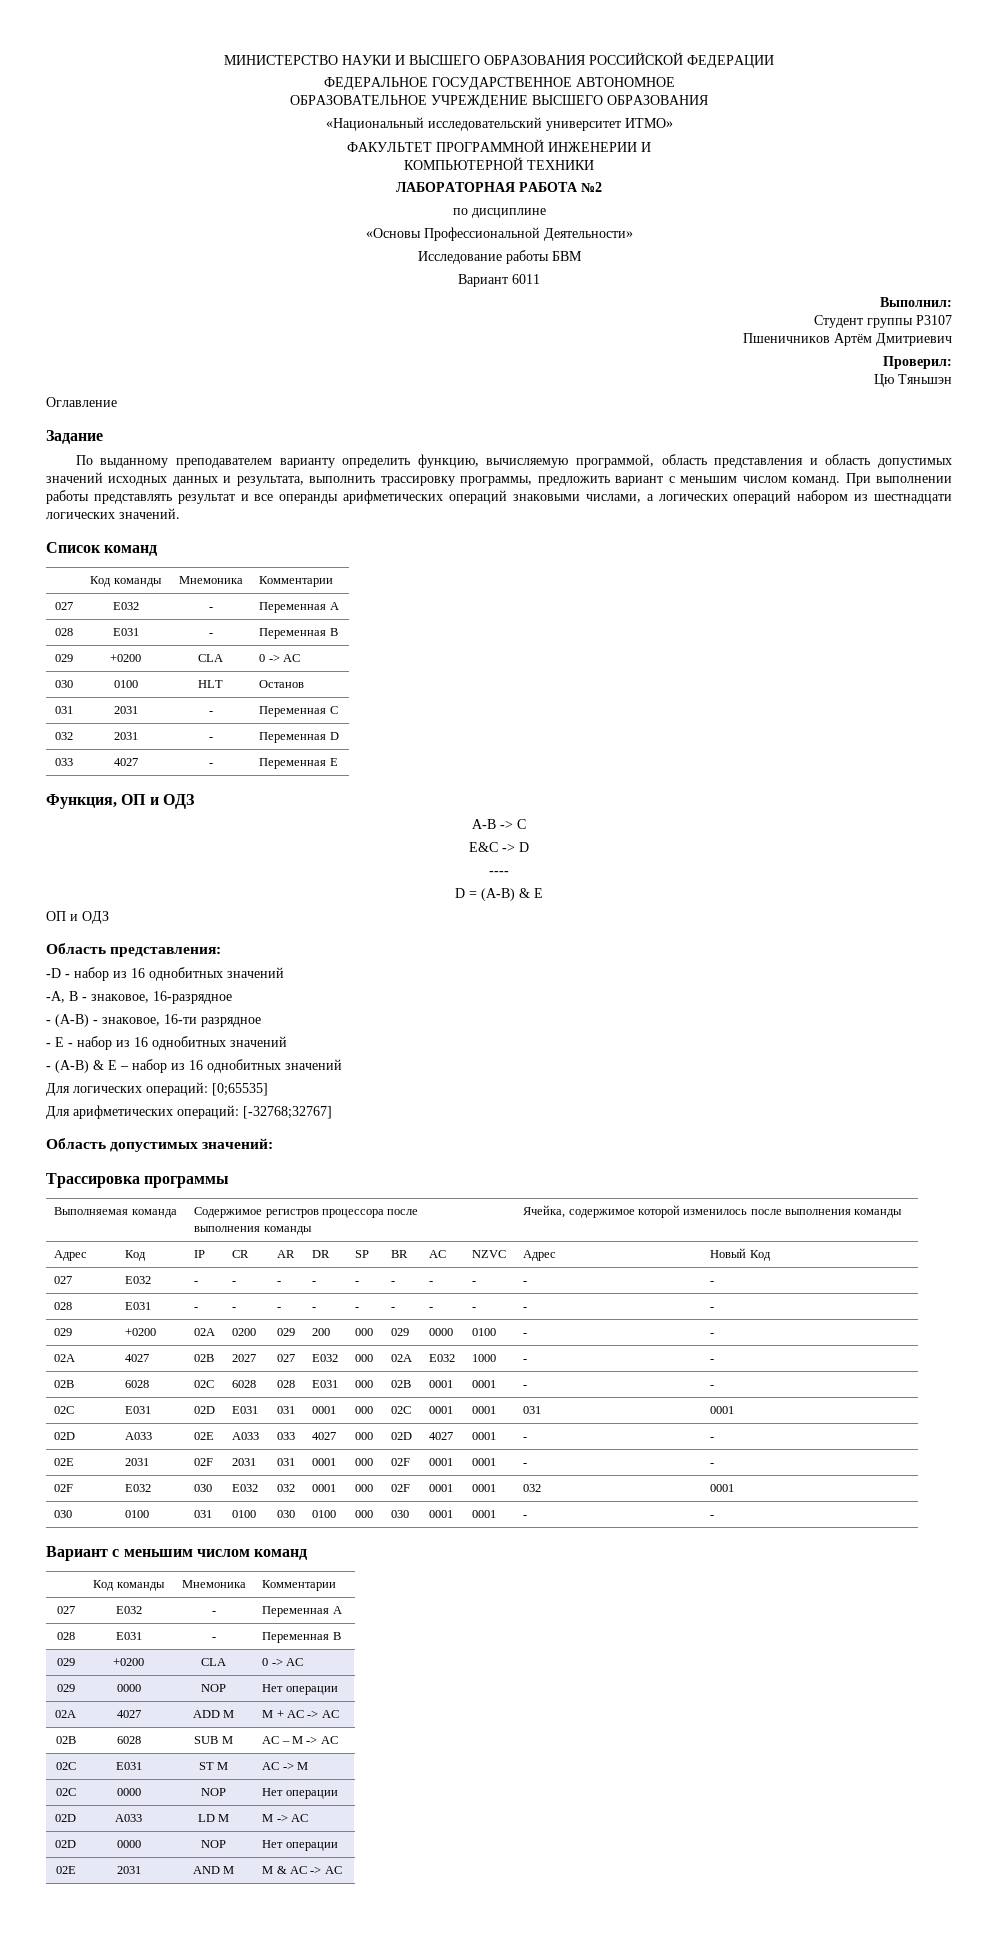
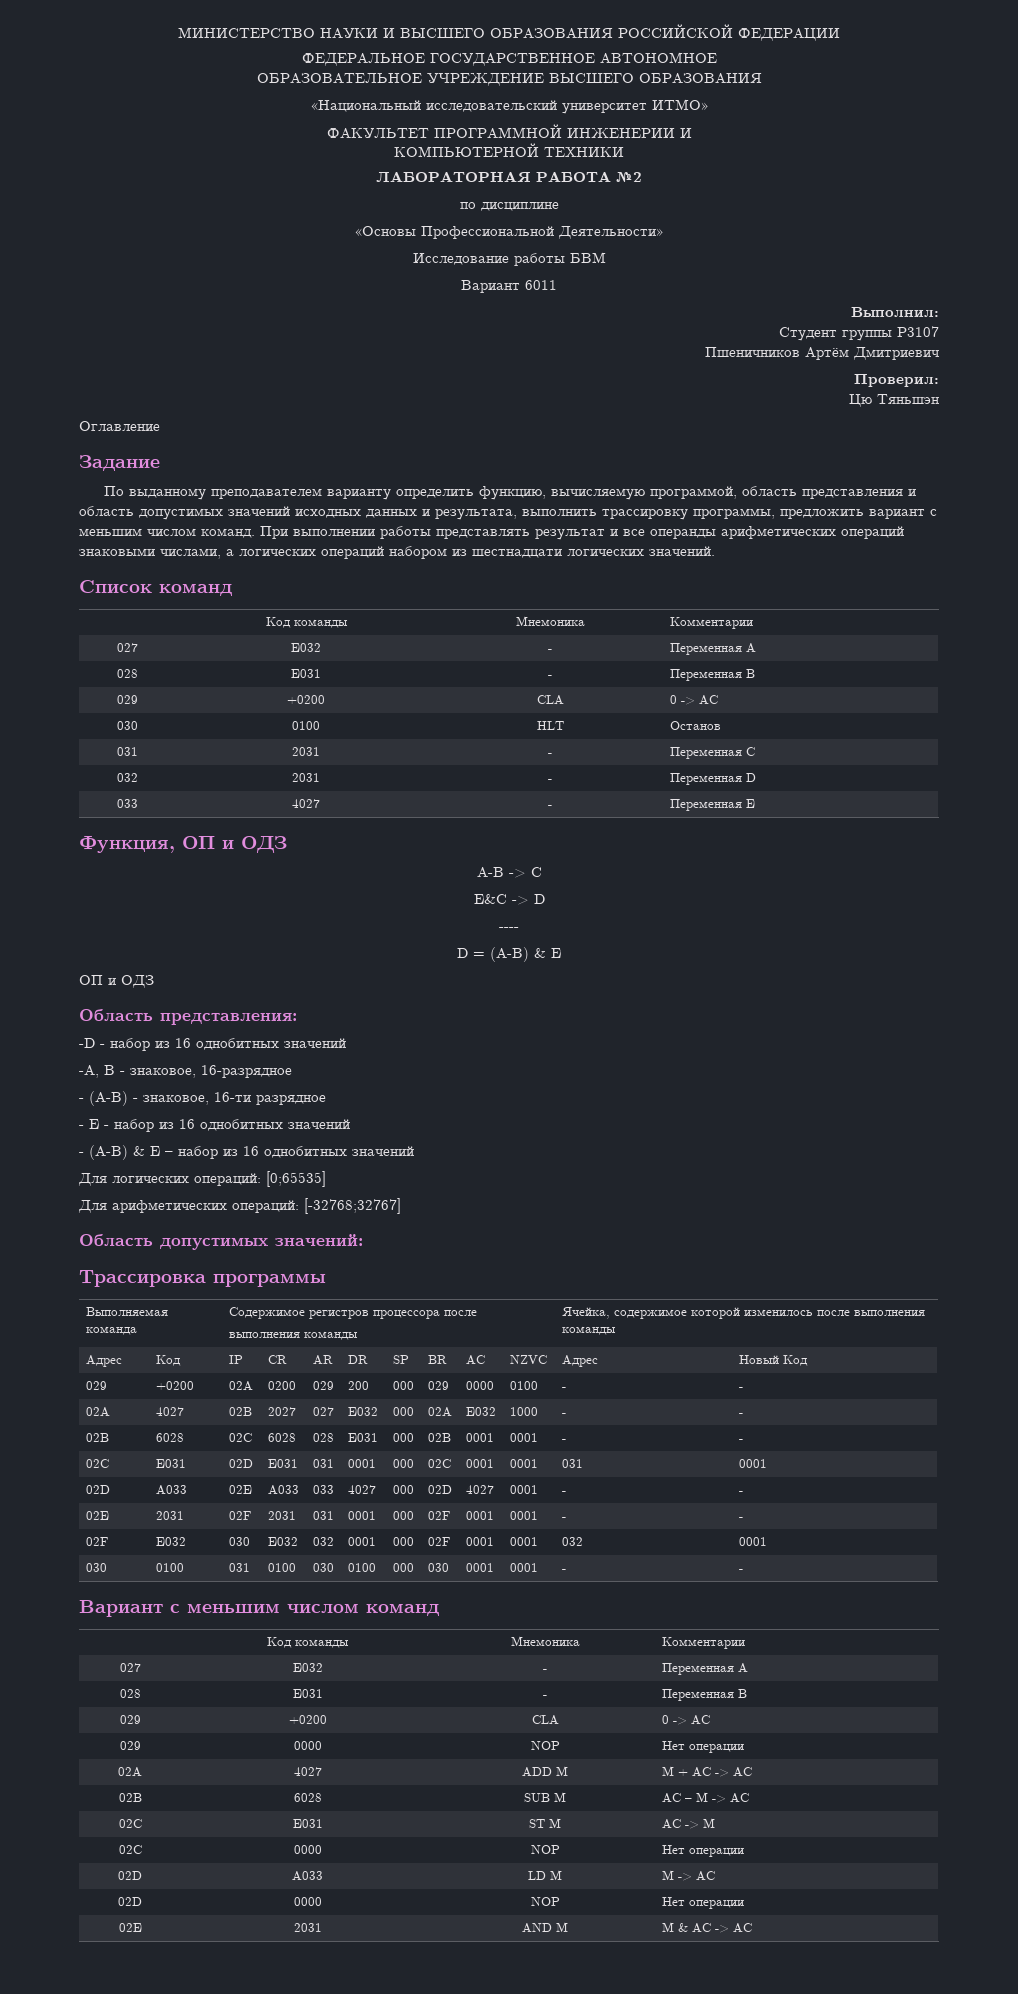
- 027 | E032 | - | - | - | - | - | - | - | - | - | -
- 028 | E031 | - | - | - | - | - | - | - | - | - | -

